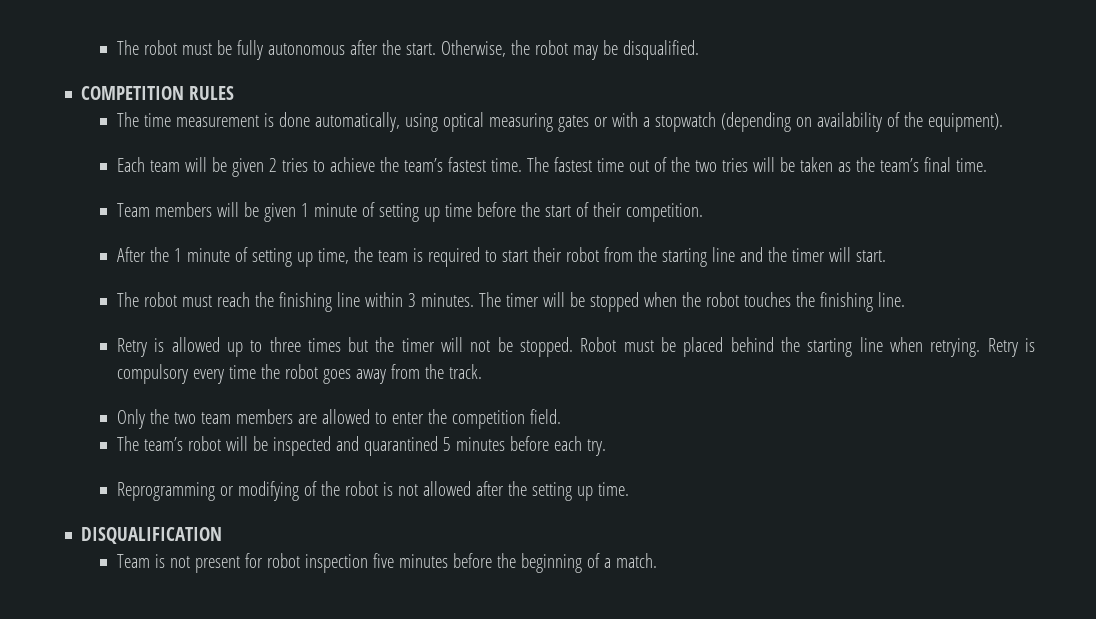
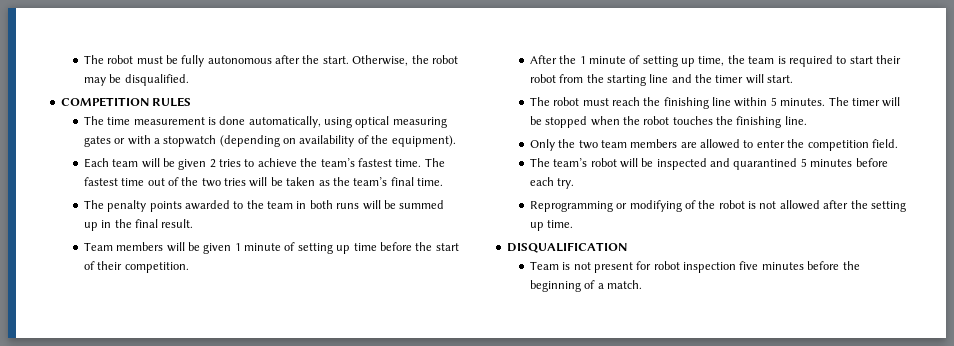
+ The penalty points awarded to the team in both runs will be summed up in the final result.
- The robot must reach the finishing line within 3 minutes.
+ The robot must reach the finishing line within 5 minutes.
- Retry is allowed up to three times but the timer will not be stopped. Robot must be placed behind the starting line when retrying. Retry is compulsory every time the robot goes away from the track.

